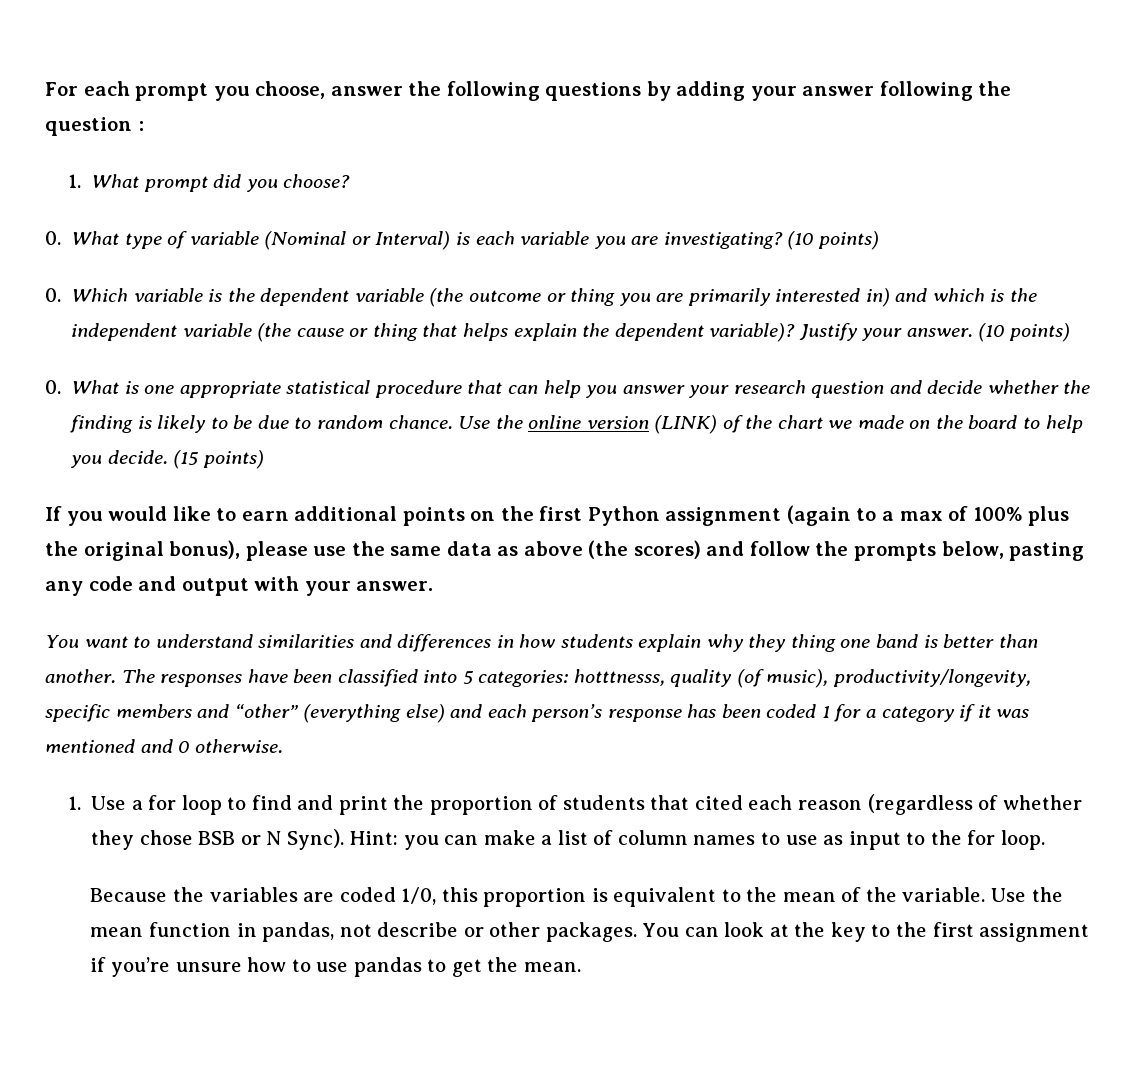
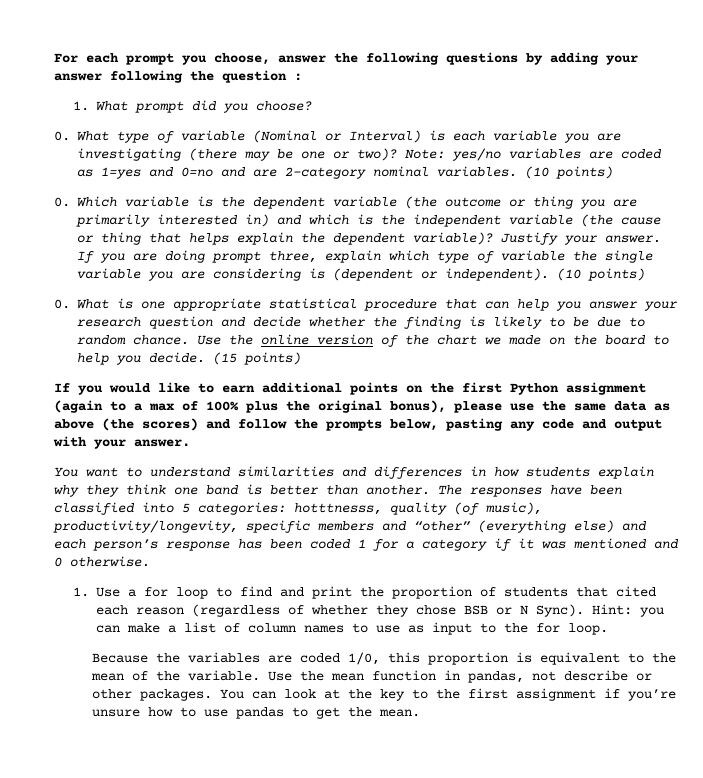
- 0. What type of variable (Nominal or Interval) is each variable you are investigating?
+ 0. What type of variable (Nominal or Interval) is each variable you are investigating (there may be one or two)? Note: yes/no variables are coded as 1=yes and 0=no and are 2-category nominal variables.
+ If you are doing prompt three, explain which type of variable the single variable you are considering is (dependent or independent).
- Use the online version (LINK) of the chart we made on the board to help you decide.
+ Use the online version of the chart we made on the board to help you decide.
- You want to understand similarities and differences in how students explain why they thing one band is better than another.
+ You want to understand similarities and differences in how students explain why they think one band is better than another.

